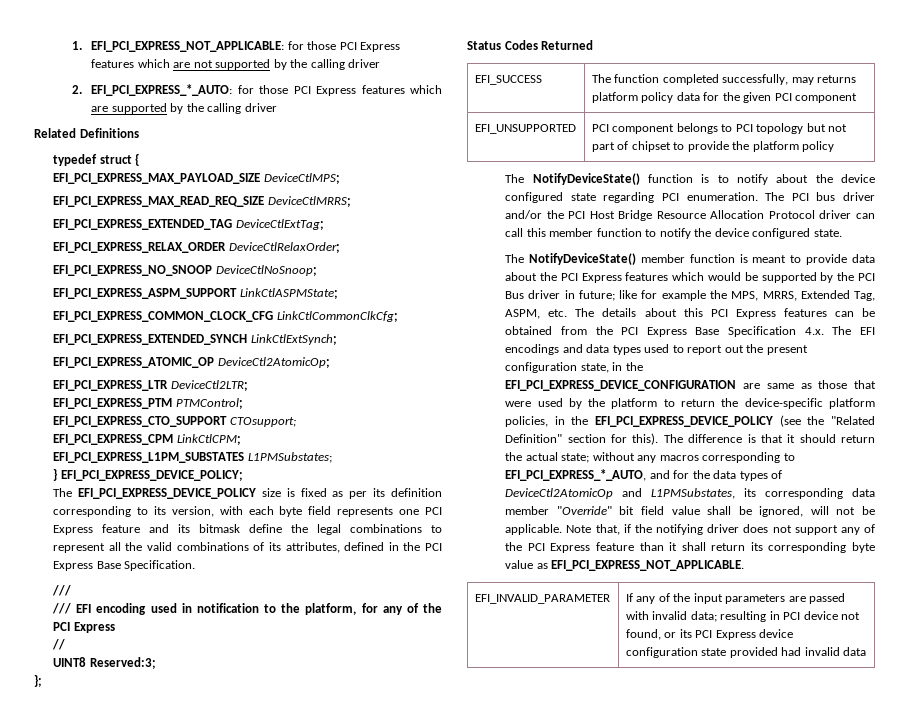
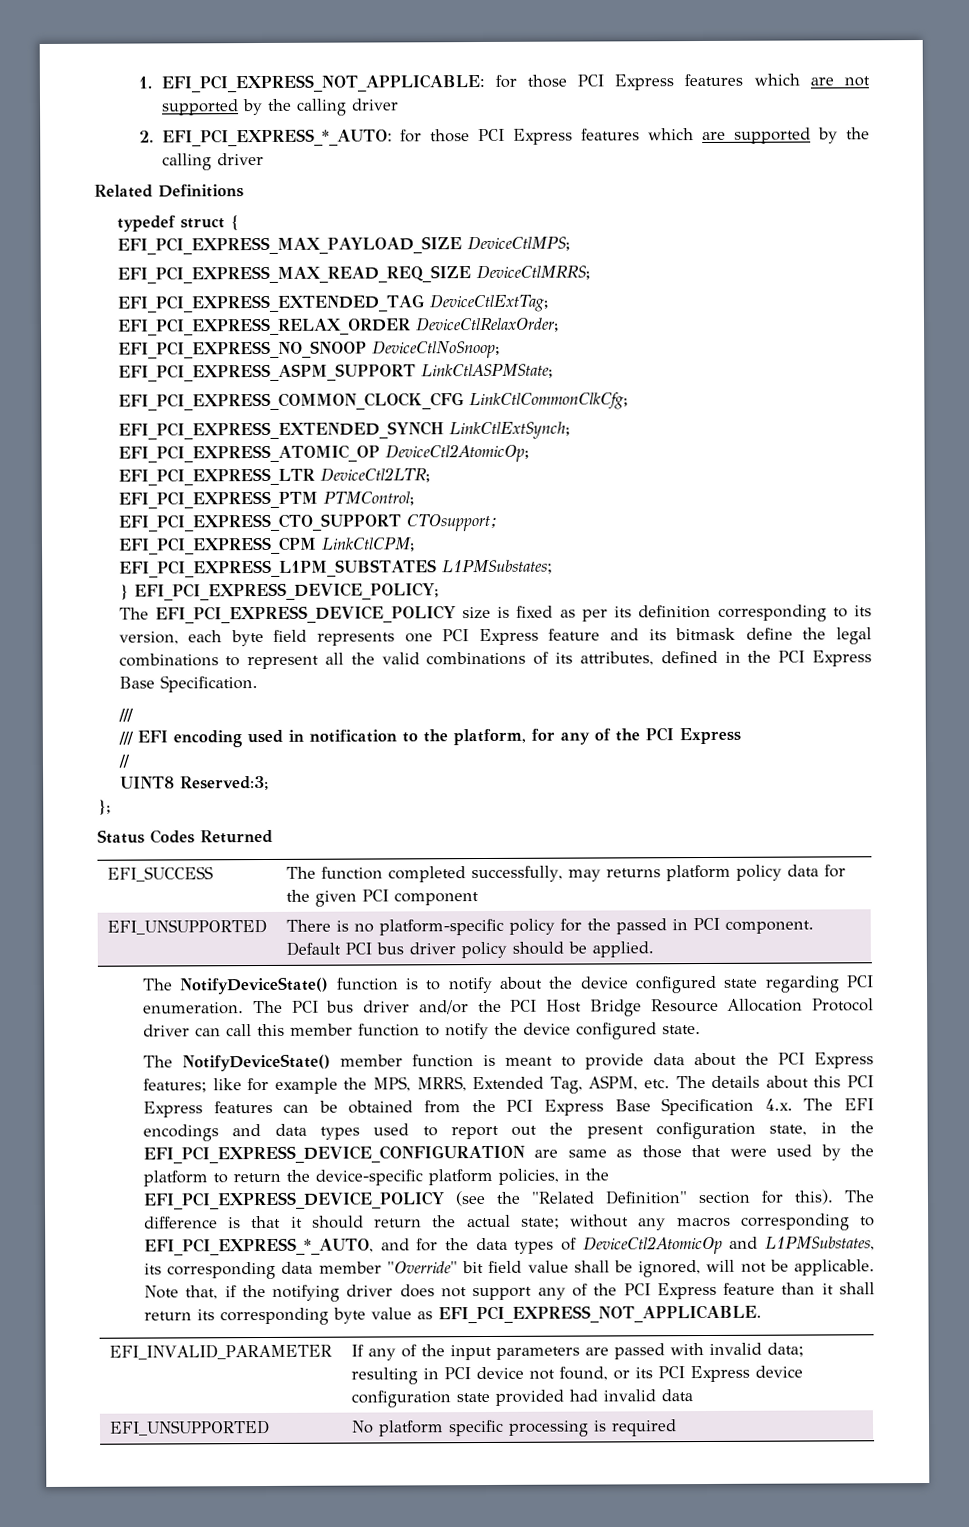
- The EFI_PCI_EXPRESS_DEVICE_POLICY size is fixed as per its definition corresponding to its version, with each byte field represents one PCI Express feature and its bitmask define the legal combinations to represent all the valid combinations of its attributes, defined in the PCI Express Base Specification.
+ The EFI_PCI_EXPRESS_DEVICE_POLICY size is fixed as per its definition corresponding to its version, each byte field represents one PCI Express feature and its bitmask define the legal combinations to represent all the valid combinations of its attributes, defined in the PCI Express Base Specification.
- EFI_UNSUPPORTED | PCI component belongs to PCI topology but not part of chipset to provide the platform policy
+ EFI_UNSUPPORTED | There is no platform-specific policy for the passed in PCI component. Default PCI bus driver policy should be applied.
- The NotifyDeviceState() member function is meant to provide data about the PCI Express features which would be supported by the PCI Bus driver in future;
+ The NotifyDeviceState() member function is meant to provide data about the PCI Express features;
+ EFI_UNSUPPORTED | No platform specific processing is required

